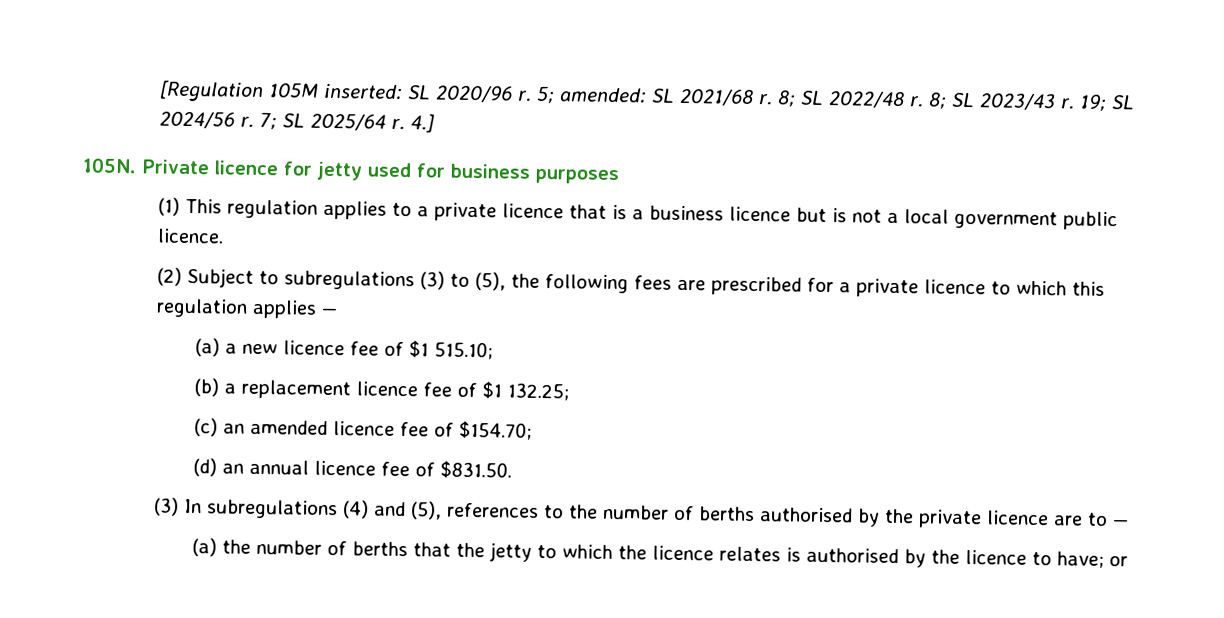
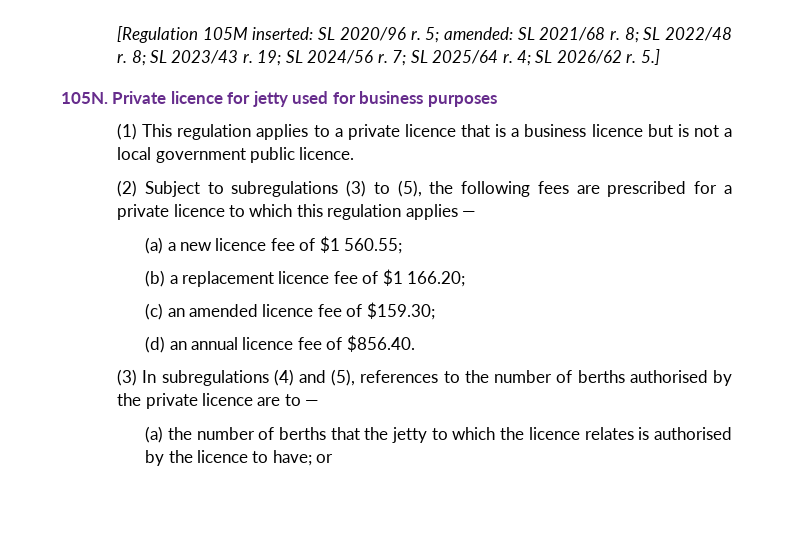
- 4.]
+ 4; SL 2026/62 r. 5.]
- (a) a new licence fee of $1 515.10;
+ (a) a new licence fee of $1 560.55;
- (b) a replacement licence fee of $1 132.25;
+ (b) a replacement licence fee of $1 166.20;
- (c) an amended licence fee of $154.70;
+ (c) an amended licence fee of $159.30;
- (d) an annual licence fee of $831.50.
+ (d) an annual licence fee of $856.40.

